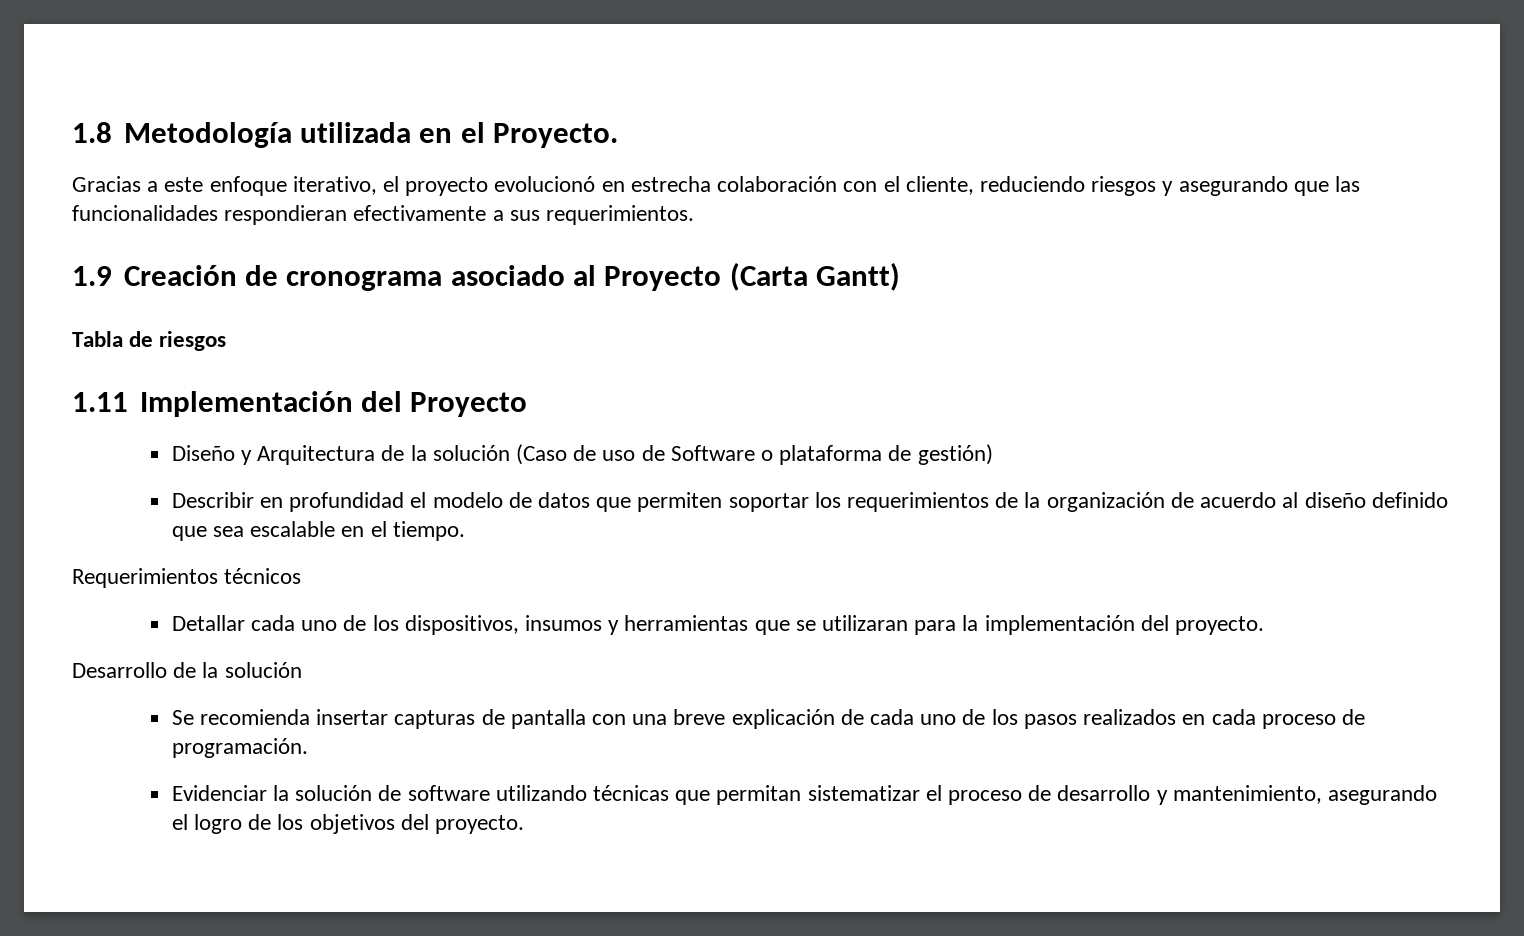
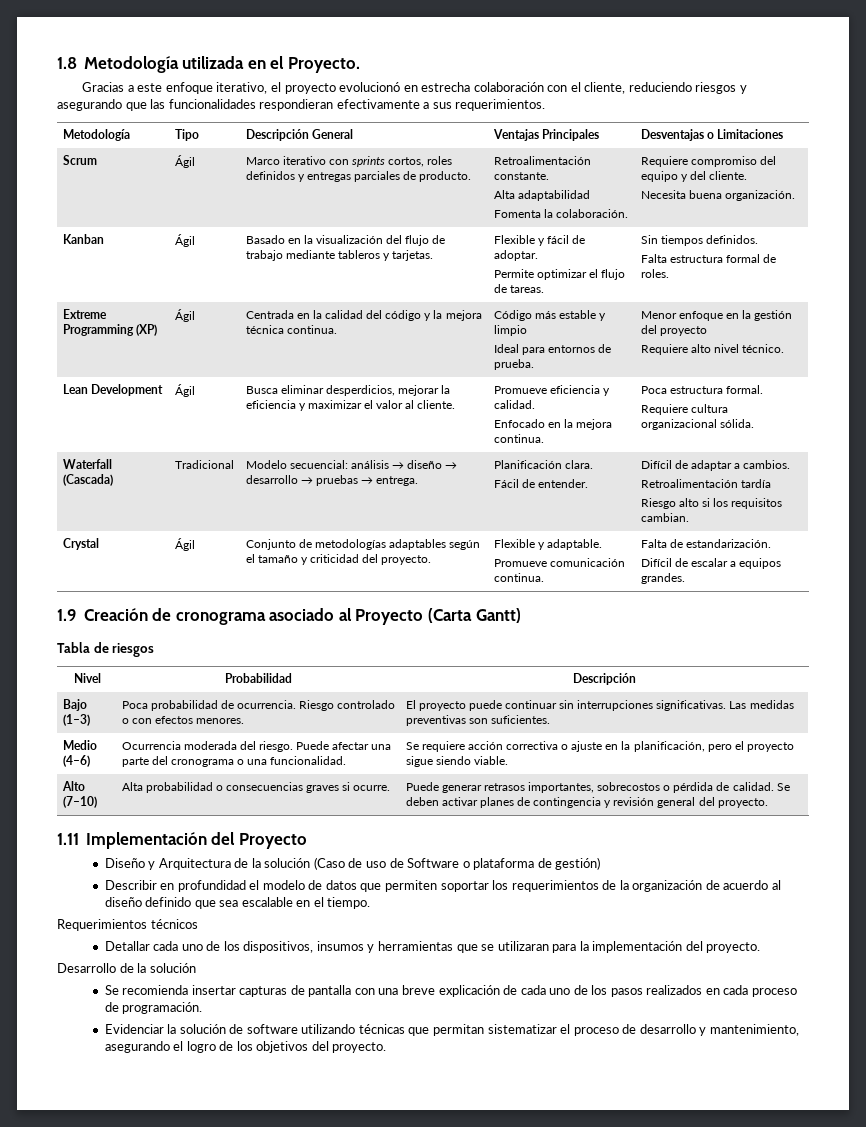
+ Metodología | Tipo | Descripción General | Ventajas Principales | Desventajas o Limitaciones
+ Scrum | Ágil | Marco iterativo con sprints cortos, roles definidos y entregas parciales de producto. | Retroalimentación constante.
+ Alta adaptabilidad
+ Fomenta la colaboración. | Requiere compromiso del equipo y del cliente.
+ Necesita buena organización.
+ Kanban | Ágil | Basado en la visualización del flujo de trabajo mediante tableros y tarjetas. | Flexible y fácil de adoptar.
+ Permite optimizar el flujo de tareas. | Sin tiempos definidos.
+ Falta estructura formal de roles.
+ Extreme Programming (XP) | Ágil | Centrada en la calidad del código y la mejora técnica continua. | Código más estable y limpio
+ Ideal para entornos de prueba. | Menor enfoque en la gestión del proyecto
+ Requiere alto nivel técnico.
+ Lean Development | Ágil | Busca eliminar desperdicios, mejorar la eficiencia y maximizar el valor al cliente. | Promueve eficiencia y calidad.
+ Enfocado en la mejora continua. | Poca estructura formal.
+ Requiere cultura organizacional sólida.
+ Waterfall (Cascada) | Tradicional | Modelo secuencial: análisis → diseño → desarrollo → pruebas → entrega. | Planificación clara.
+ Fácil de entender. | Difícil de adaptar a cambios.
+ Retroalimentación tardía
+ Riesgo alto si los requisitos cambian.
+ Crystal | Ágil | Conjunto de metodologías adaptables según el tamaño y criticidad del proyecto. | Flexible y adaptable.
+ Promueve comunicación continua. | Falta de estandarización.
+ Difícil de escalar a equipos grandes.
+ Nivel | Probabilidad | Descripción
+ Bajo (1–3) | Poca probabilidad de ocurrencia. Riesgo controlado o con efectos menores. | El proyecto puede continuar sin interrupciones significativas. Las medidas preventivas son suficientes.
+ Medio (4–6) | Ocurrencia moderada del riesgo. Puede afectar una parte del cronograma o una funcionalidad. | Se requiere acción correctiva o ajuste en la planificación, pero el proyecto sigue siendo viable.
+ Alto (7–10) | Alta probabilidad o consecuencias graves si ocurre. | Puede generar retrasos importantes, sobrecostos o pérdida de calidad. Se deben activar planes de contingencia y revisión general del proyecto.

